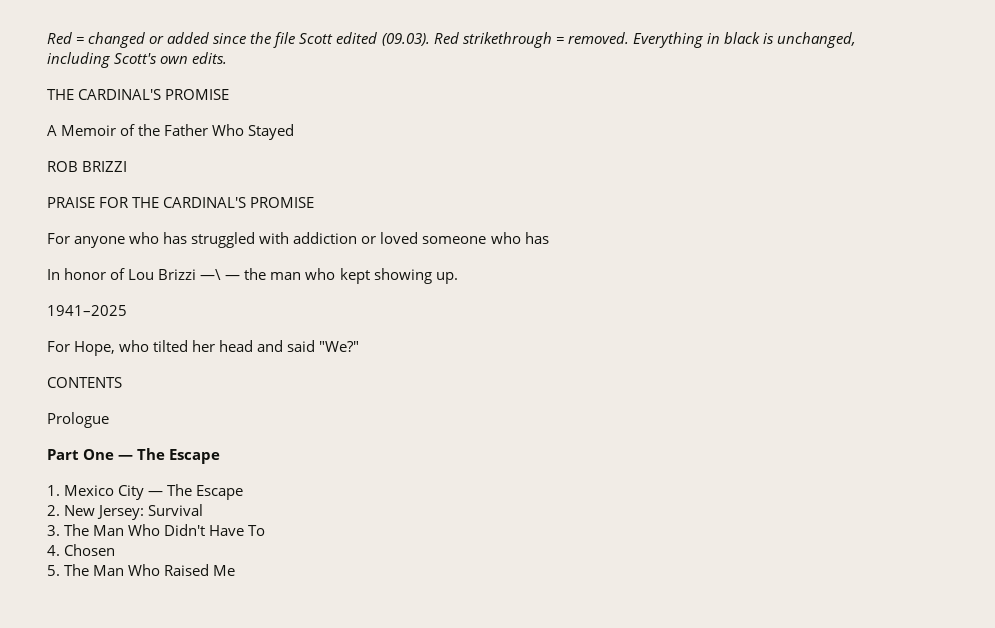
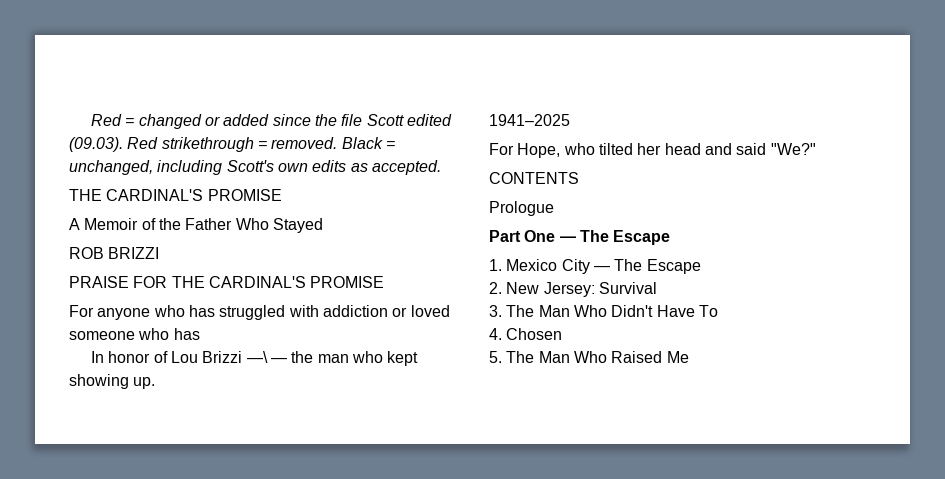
- Everything in black is unchanged, including Scott's own edits.
+ Black = unchanged, including Scott's own edits as accepted.

